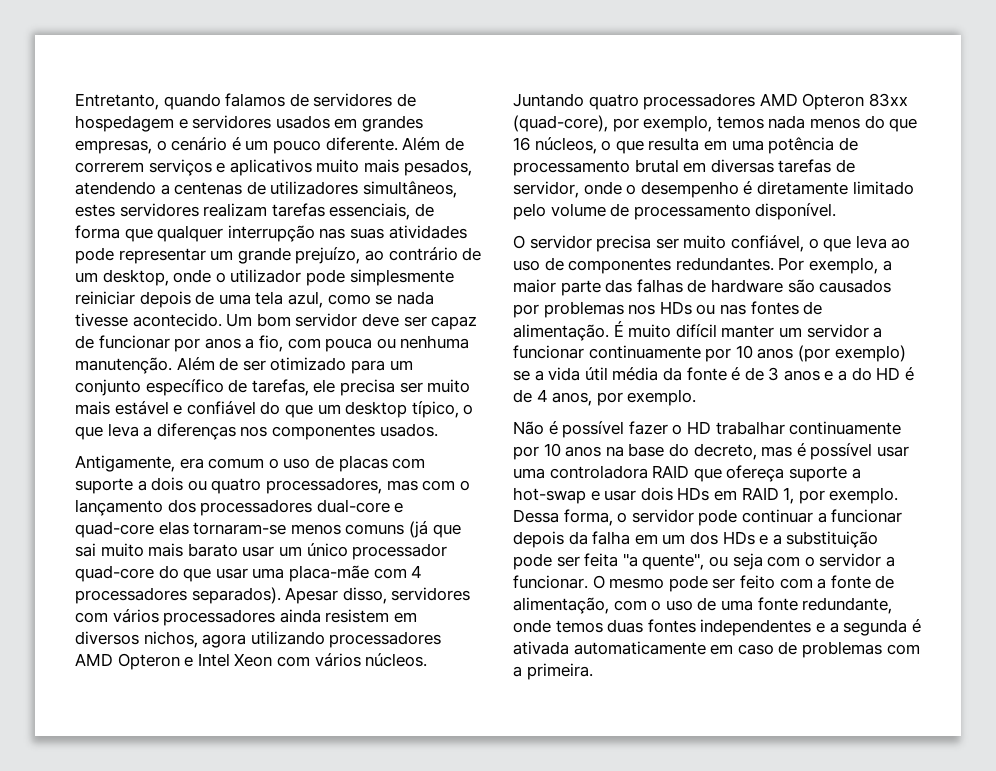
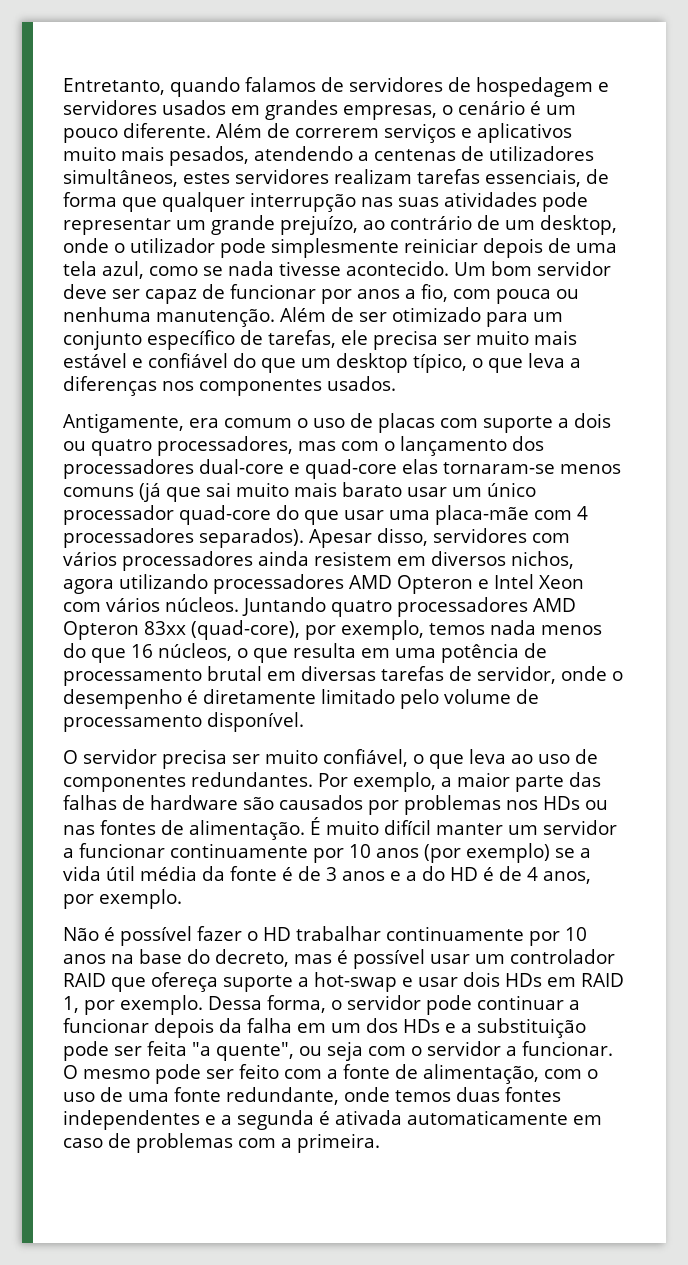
- Não é possível fazer o HD trabalhar continuamente por 10 anos na base do decreto, mas é possível usar uma controladora RAID que ofereça suporte a hot-swap e usar dois HDs em RAID 1, por exemplo.
+ Não é possível fazer o HD trabalhar continuamente por 10 anos na base do decreto, mas é possível usar um controlador RAID que ofereça suporte a hot-swap e usar dois HDs em RAID 1, por exemplo.

